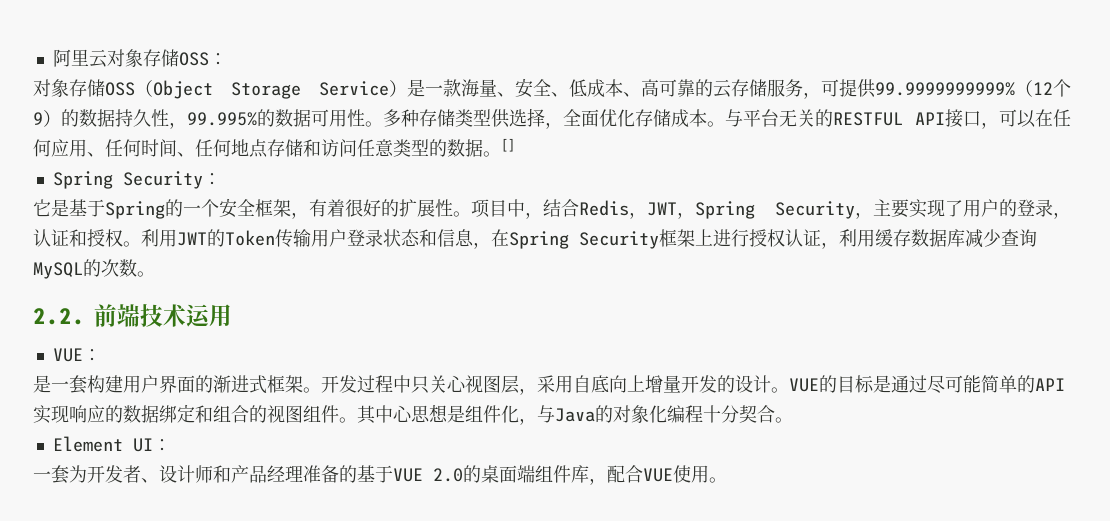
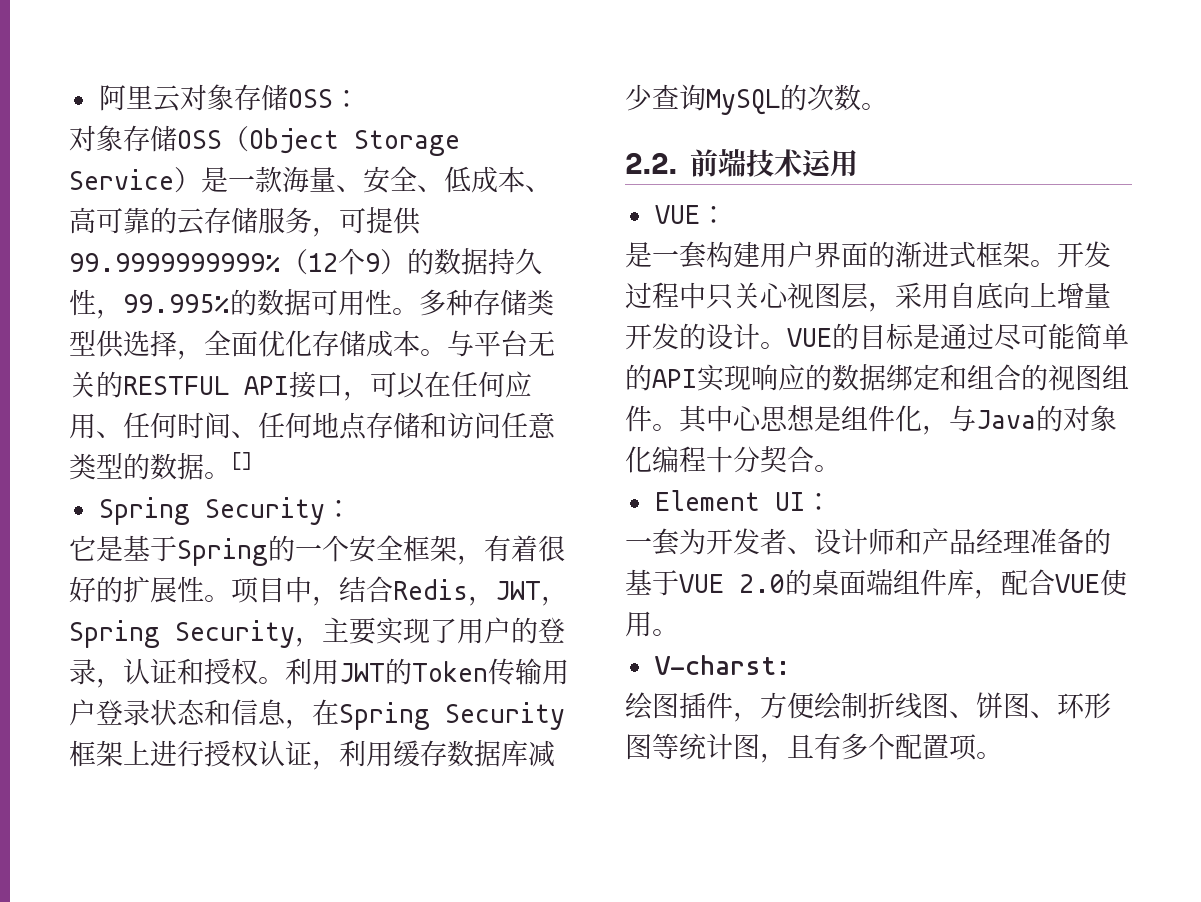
+ V-charst:
+ 绘图插件，方便绘制折线图、饼图、环形图等统计图，且有多个配置项。

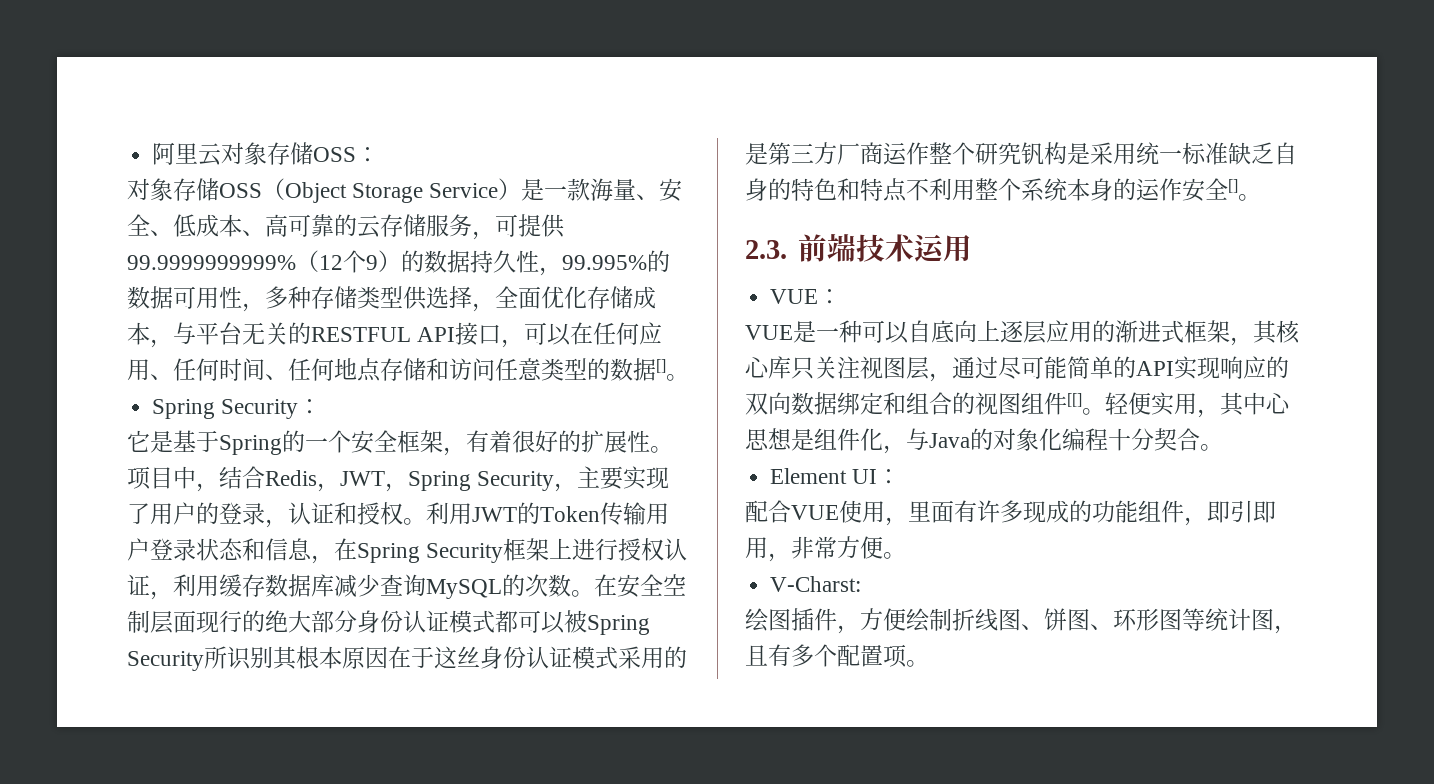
- 对象存储OSS（Object Storage Service）是一款海量、安全、低成本、高可靠的云存储服务，可提供99.9999999999%（12个9）的数据持久性，99.995%的数据可用性。多种存储类型供选择，全面优化存储成本。与平台无关的RESTFUL API接口，可以在任何应用、任何时间、任何地点存储和访问任意类型的数据。[]
+ 对象存储OSS（Object Storage Service）是一款海量、安全、低成本、高可靠的云存储服务，可提供99.9999999999%（12个9）的数据持久性，99.995%的数据可用性，多种存储类型供选择，全面优化存储成本，与平台无关的RESTFUL API接口，可以在任何应用、任何时间、任何地点存储和访问任意类型的数据[]。
- 利用JWT的Token传输用户登录状态和信息，在Spring Security框架上进行授权认证，利用缓存数据库减少查询MySQL的次数。
- 2.2.前端技术运用
+ 利用JWT的Token传输用户登录状态和信息，在Spring Security框架上进行授权认证，利用缓存数据库减少查询MySQL的次数。在安全空制层面现行的绝大部分身份认证模式都可以被Spring Security所识别其根本原因在于这丝身份认证模式采用的是第三方厂商运作整个研究钒构是采用统一标准缺乏自身的特色和特点不利用整个系统本身的运作安全[]。
+ 2.3.前端技术运用
- 是一套构建用户界面的渐进式框架。开发过程中只关心视图层，采用自底向上增量开发的设计。VUE的目标是通过尽可能简单的API实现响应的数据绑定和组合的视图组件。其中心思想是组件化，与Java的对象化编程十分契合。
+ VUE是一种可以自底向上逐层应用的渐进式框架，其核心库只关注视图层，通过尽可能简单的API实现响应的双向数据绑定和组合的视图组件[[]。轻便实用，其中心思想是组件化，与Java的对象化编程十分契合。
- 一套为开发者、设计师和产品经理准备的基于VUE 2.0的桌面端组件库，配合VUE使用。
- V-charst:
+ 配合VUE使用，里面有许多现成的功能组件，即引即用，非常方便。
+ V-Charst:

